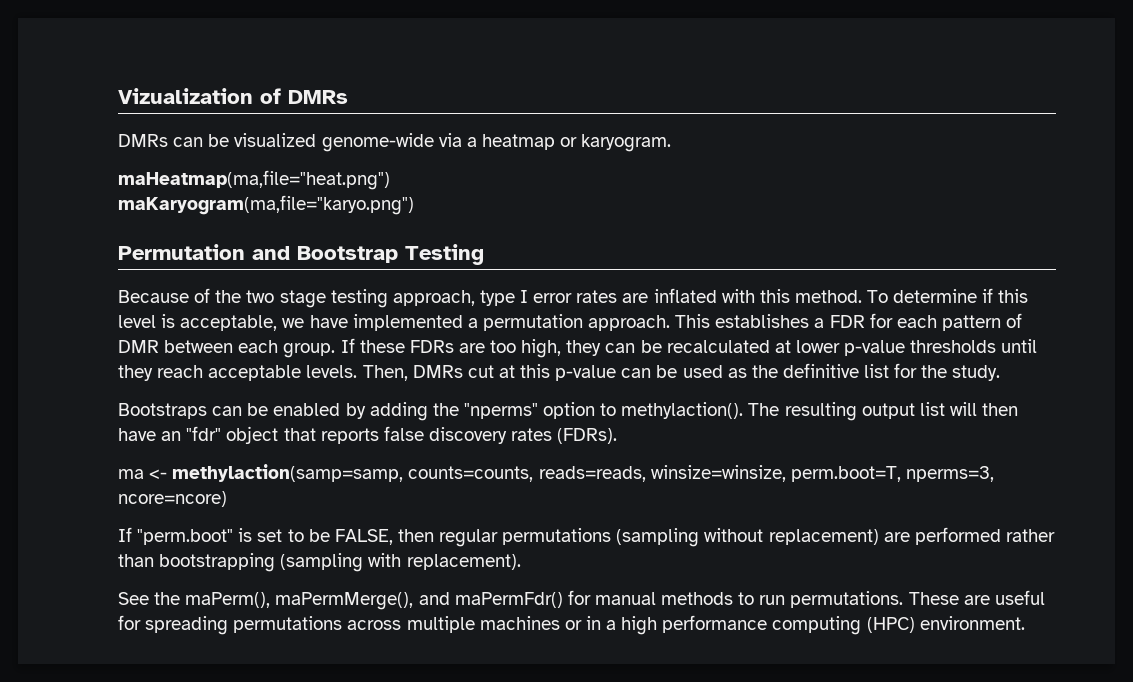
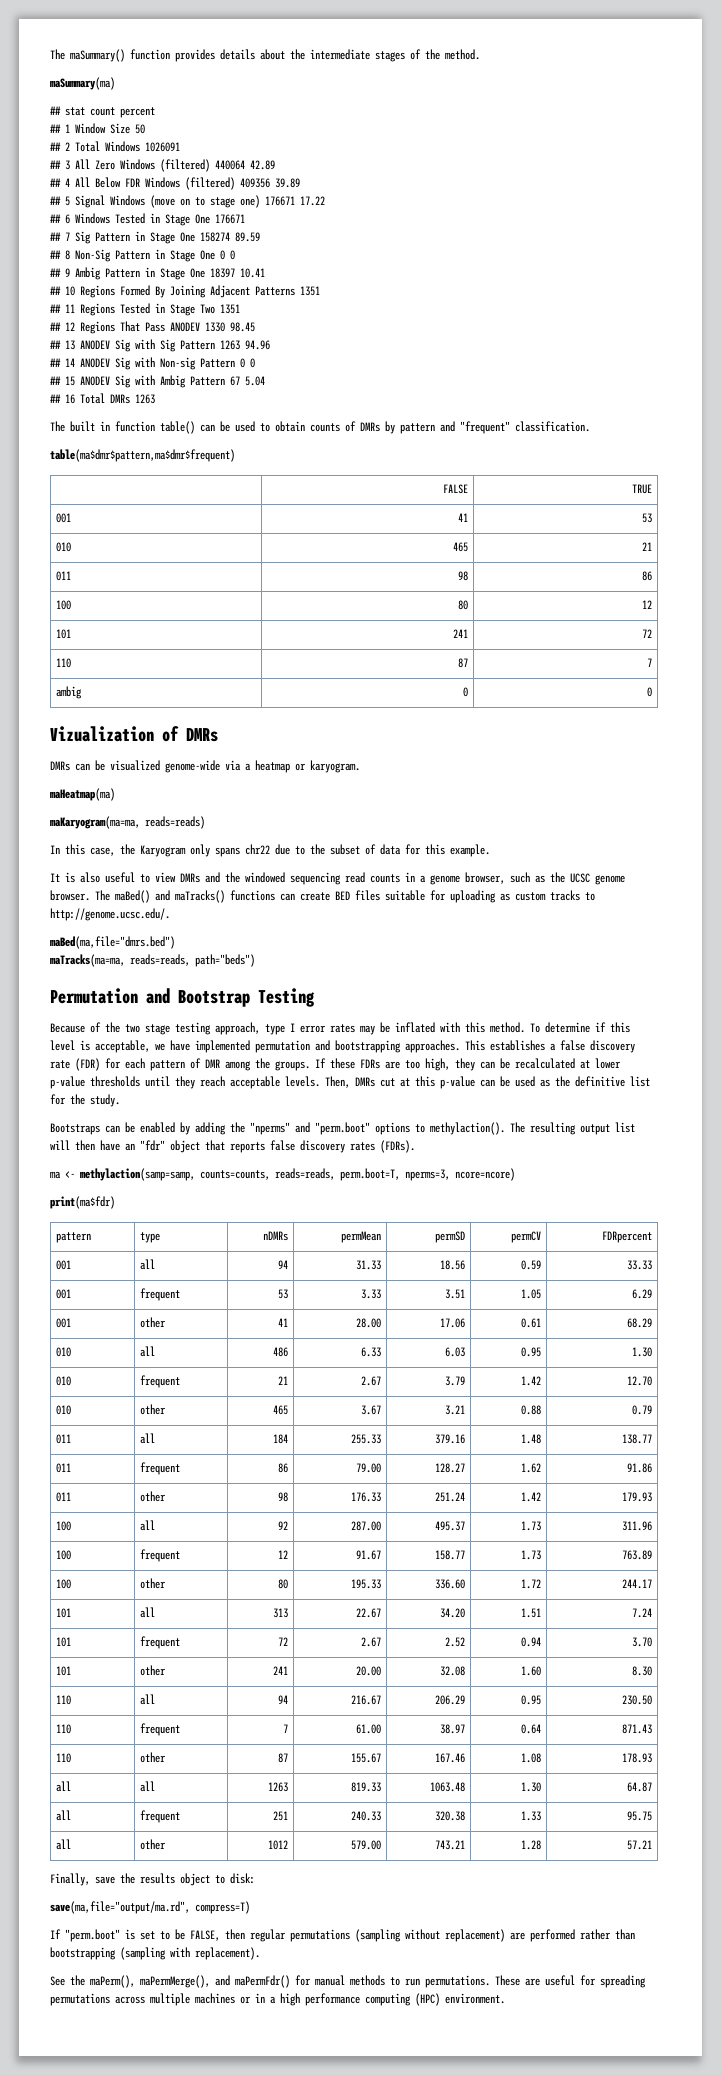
+ The maSummary() function provides details about the intermediate stages of the method.
+ maSummary(ma)
+ ## stat count percent
+ ## 1 Window Size 50
+ ## 2 Total Windows 1026091
+ ## 3 All Zero Windows (filtered) 440064 42.89
+ ## 4 All Below FDR Windows (filtered) 409356 39.89
+ ## 5 Signal Windows (move on to stage one) 176671 17.22
+ ## 6 Windows Tested in Stage One 176671
+ ## 7 Sig Pattern in Stage One 158274 89.59
+ ## 8 Non-Sig Pattern in Stage One 0 0
+ ## 9 Ambig Pattern in Stage One 18397 10.41
+ ## 10 Regions Formed By Joining Adjacent Patterns 1351
+ ## 11 Regions Tested in Stage Two 1351
+ ## 12 Regions That Pass ANODEV 1330 98.45
+ ## 13 ANODEV Sig with Sig Pattern 1263 94.96
+ ## 14 ANODEV Sig with Non-sig Pattern 0 0
+ ## 15 ANODEV Sig with Ambig Pattern 67 5.04
+ ## 16 Total DMRs 1263
+ The built in function table() can be used to obtain counts of DMRs by pattern and "frequent" classification.
+ table(ma$dmr$pattern,ma$dmr$frequent)
+ | FALSE | TRUE
+ 001 | 41 | 53
+ 010 | 465 | 21
+ 011 | 98 | 86
+ 100 | 80 | 12
+ 101 | 241 | 72
+ 110 | 87 | 7
+ ambig | 0 | 0
- maHeatmap(ma,file="heat.png")
- maKaryogram(ma,file="karyo.png")
+ maHeatmap(ma)
+ maKaryogram(ma=ma, reads=reads)
+ In this case, the Karyogram only spans chr22 due to the subset of data for this example.
+ It is also useful to view DMRs and the windowed sequencing read counts in a genome browser, such as the UCSC genome browser. The maBed() and maTracks() functions can create BED files suitable for uploading as custom tracks to http://genome.ucsc.edu/.
+ maBed(ma,file="dmrs.bed")
+ maTracks(ma=ma, reads=reads, path="beds")
- Because of the two stage testing approach, type I error rates are inflated with this method.
+ Because of the two stage testing approach, type I error rates may be inflated with this method.
- To determine if this level is acceptable, we have implemented a permutation approach. This establishes a FDR for each pattern of DMR between each group.
+ To determine if this level is acceptable, we have implemented permutation and bootstrapping approaches. This establishes a false discovery rate (FDR) for each pattern of DMR among the groups.
- Bootstraps can be enabled by adding the "nperms" option to methylaction().
+ Bootstraps can be enabled by adding the "nperms" and "perm.boot" options to methylaction().
- ma <- methylaction(samp=samp, counts=counts, reads=reads, winsize=winsize, perm.boot=T, nperms=3, ncore=ncore)
+ ma <- methylaction(samp=samp, counts=counts, reads=reads, perm.boot=T, nperms=3, ncore=ncore)
+ print(ma$fdr)
+ pattern | type | nDMRs | permMean | permSD | permCV | FDRpercent
+ 001 | all | 94 | 31.33 | 18.56 | 0.59 | 33.33
+ 001 | frequent | 53 | 3.33 | 3.51 | 1.05 | 6.29
+ 001 | other | 41 | 28.00 | 17.06 | 0.61 | 68.29
+ 010 | all | 486 | 6.33 | 6.03 | 0.95 | 1.30
+ 010 | frequent | 21 | 2.67 | 3.79 | 1.42 | 12.70
+ 010 | other | 465 | 3.67 | 3.21 | 0.88 | 0.79
+ 011 | all | 184 | 255.33 | 379.16 | 1.48 | 138.77
+ 011 | frequent | 86 | 79.00 | 128.27 | 1.62 | 91.86
+ 011 | other | 98 | 176.33 | 251.24 | 1.42 | 179.93
+ 100 | all | 92 | 287.00 | 495.37 | 1.73 | 311.96
+ 100 | frequent | 12 | 91.67 | 158.77 | 1.73 | 763.89
+ 100 | other | 80 | 195.33 | 336.60 | 1.72 | 244.17
+ 101 | all | 313 | 22.67 | 34.20 | 1.51 | 7.24
+ 101 | frequent | 72 | 2.67 | 2.52 | 0.94 | 3.70
+ 101 | other | 241 | 20.00 | 32.08 | 1.60 | 8.30
+ 110 | all | 94 | 216.67 | 206.29 | 0.95 | 230.50
+ 110 | frequent | 7 | 61.00 | 38.97 | 0.64 | 871.43
+ 110 | other | 87 | 155.67 | 167.46 | 1.08 | 178.93
+ all | all | 1263 | 819.33 | 1063.48 | 1.30 | 64.87
+ all | frequent | 251 | 240.33 | 320.38 | 1.33 | 95.75
+ all | other | 1012 | 579.00 | 743.21 | 1.28 | 57.21
+ Finally, save the results object to disk:
+ save(ma,file="output/ma.rd", compress=T)

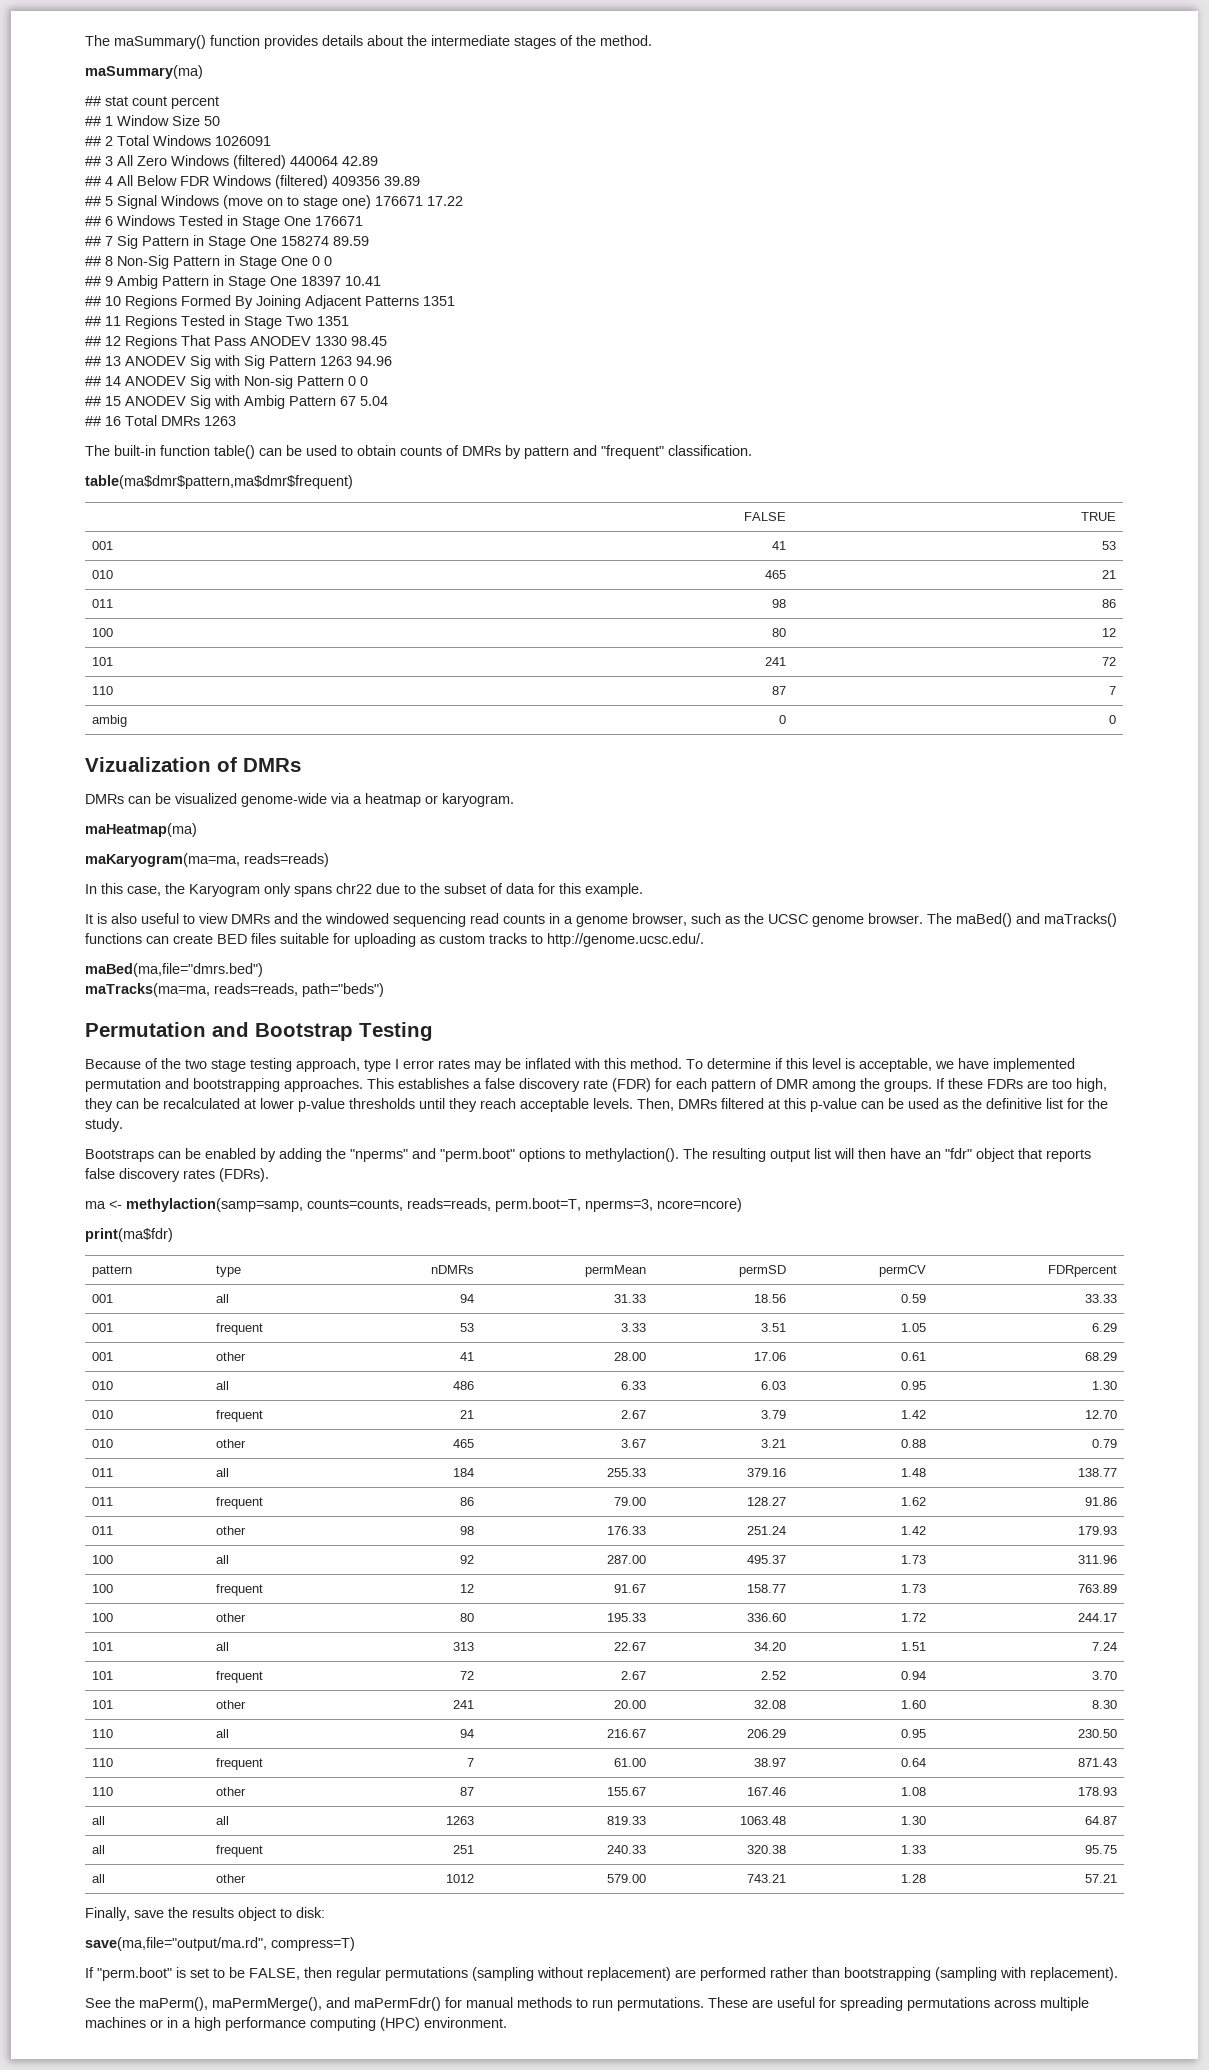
- The built in function table() can be used to obtain counts of DMRs by pattern and "frequent" classification.
+ The built-in function table() can be used to obtain counts of DMRs by pattern and "frequent" classification.
- Then, DMRs cut at this p-value can be used as the definitive list for the study.
+ Then, DMRs filtered at this p-value can be used as the definitive list for the study.

